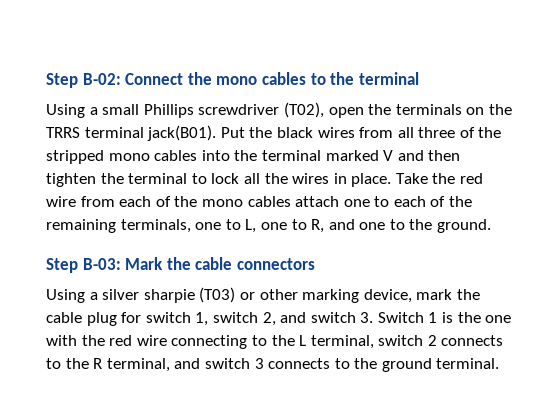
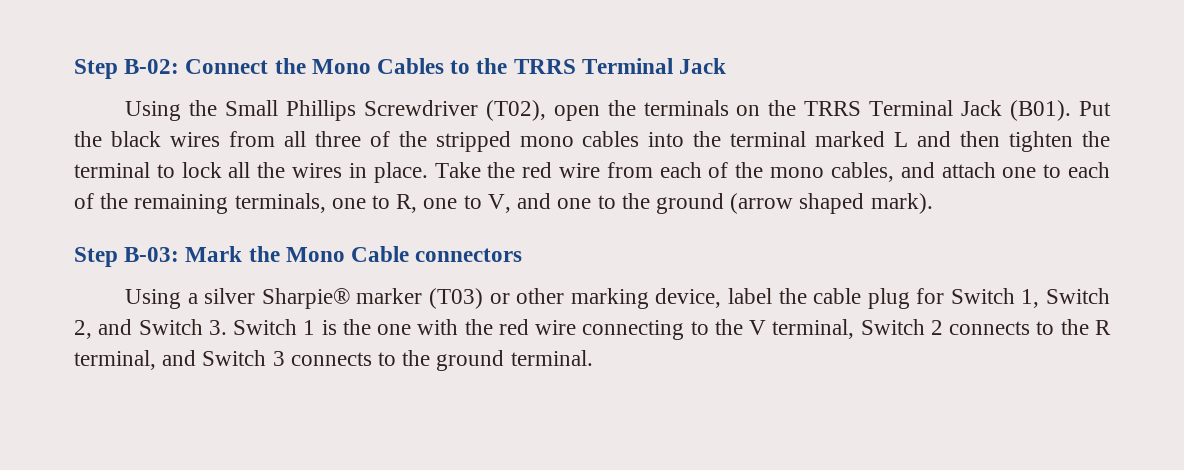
- Step B-02: Connect the mono cables to the terminal
- Using a small Phillips screwdriver (T02), open the terminals on the TRRS terminal jack(B01).
+ Step B-02: Connect the Mono Cables to the TRRS Terminal Jack
+ Using the Small Phillips Screwdriver (T02), open the terminals on the TRRS Terminal Jack (B01).
- Put the black wires from all three of the stripped mono cables into the terminal marked V and then tighten the terminal to lock all the wires in place.
+ Put the black wires from all three of the stripped mono cables into the terminal marked L and then tighten the terminal to lock all the wires in place.
- Take the red wire from each of the mono cables attach one to each of the remaining terminals, one to L, one to R, and one to the ground.
+ Take the red wire from each of the mono cables, and attach one to each of the remaining terminals, one to R, one to V, and one to the ground (arrow shaped mark).
- Step B-03: Mark the cable connectors
+ Step B-03: Mark the Mono Cable connectors
- Using a silver sharpie (T03) or other marking device, mark the cable plug for switch 1, switch 2, and switch 3. Switch 1 is the one with the red wire connecting to the L terminal, switch 2 connects to the R terminal, and switch 3 connects to the ground terminal.
+ Using a silver Sharpie® marker (T03) or other marking device, label the cable plug for Switch 1, Switch 2, and Switch 3. Switch 1 is the one with the red wire connecting to the V terminal, Switch 2 connects to the R terminal, and Switch 3 connects to the ground terminal.

